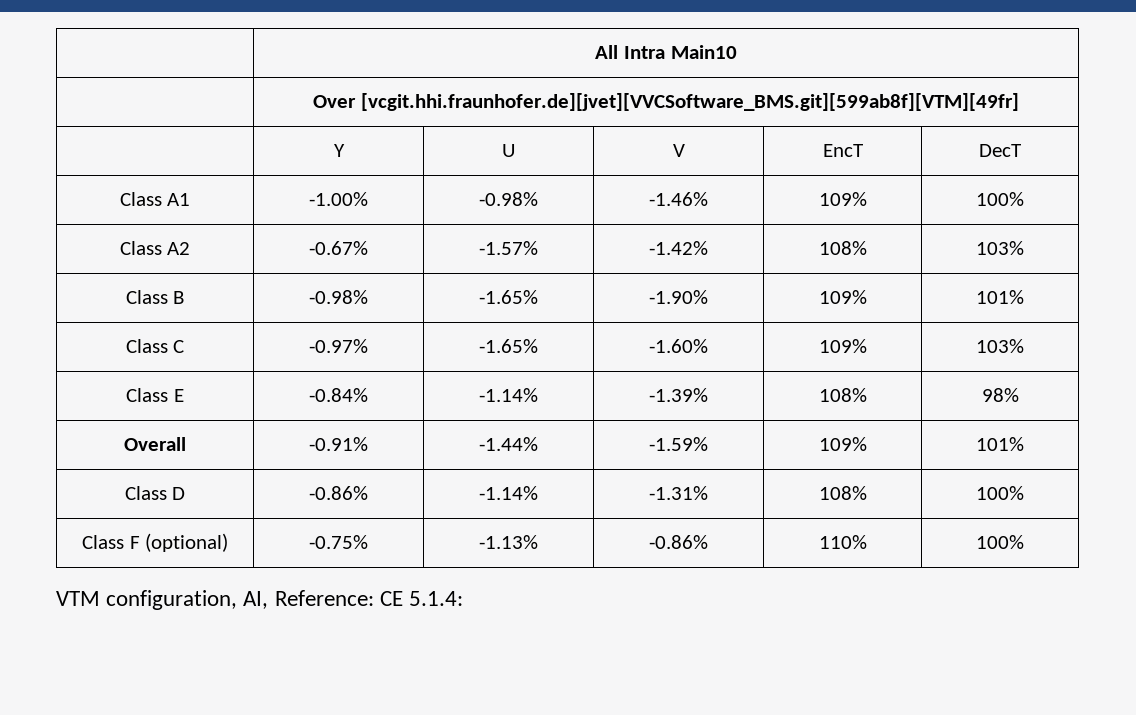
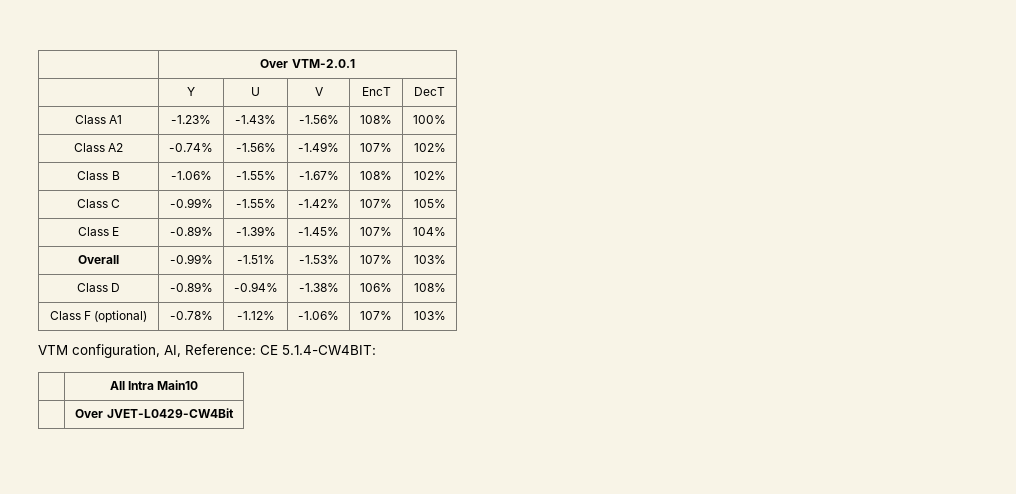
- | All Intra Main10
- | Over [vcgit.hhi.fraunhofer.de][jvet][VVCSoftware_BMS.git][599ab8f][VTM][49fr]
+ | Over VTM-2.0.1
- Class A1 | -1.00% | -0.98% | -1.46% | 109% | 100%
+ Class A1 | -1.23% | -1.43% | -1.56% | 108% | 100%
- Class A2 | -0.67% | -1.57% | -1.42% | 108% | 103%
- Class B | -0.98% | -1.65% | -1.90% | 109% | 101%
- Class C | -0.97% | -1.65% | -1.60% | 109% | 103%
- Class E | -0.84% | -1.14% | -1.39% | 108% | 98%
- Overall | -0.91% | -1.44% | -1.59% | 109% | 101%
- Class D | -0.86% | -1.14% | -1.31% | 108% | 100%
- Class F (optional) | -0.75% | -1.13% | -0.86% | 110% | 100%
+ Class A2 | -0.74% | -1.56% | -1.49% | 107% | 102%
+ Class B | -1.06% | -1.55% | -1.67% | 108% | 102%
+ Class C | -0.99% | -1.55% | -1.42% | 107% | 105%
+ Class E | -0.89% | -1.39% | -1.45% | 107% | 104%
+ Overall | -0.99% | -1.51% | -1.53% | 107% | 103%
+ Class D | -0.89% | -0.94% | -1.38% | 106% | 108%
+ Class F (optional) | -0.78% | -1.12% | -1.06% | 107% | 103%
- VTM configuration, AI, Reference: CE 5.1.4:
+ VTM configuration, AI, Reference: CE 5.1.4-CW4BIT:
+ | All Intra Main10
+ | Over JVET-L0429-CW4Bit

